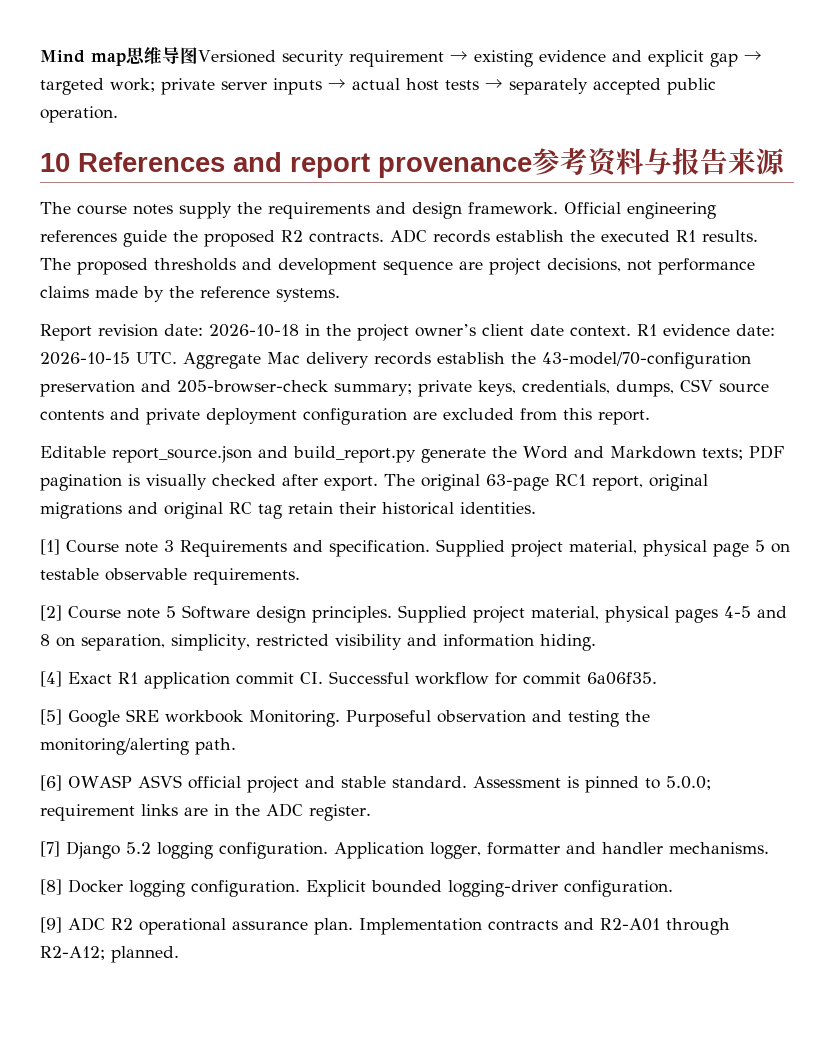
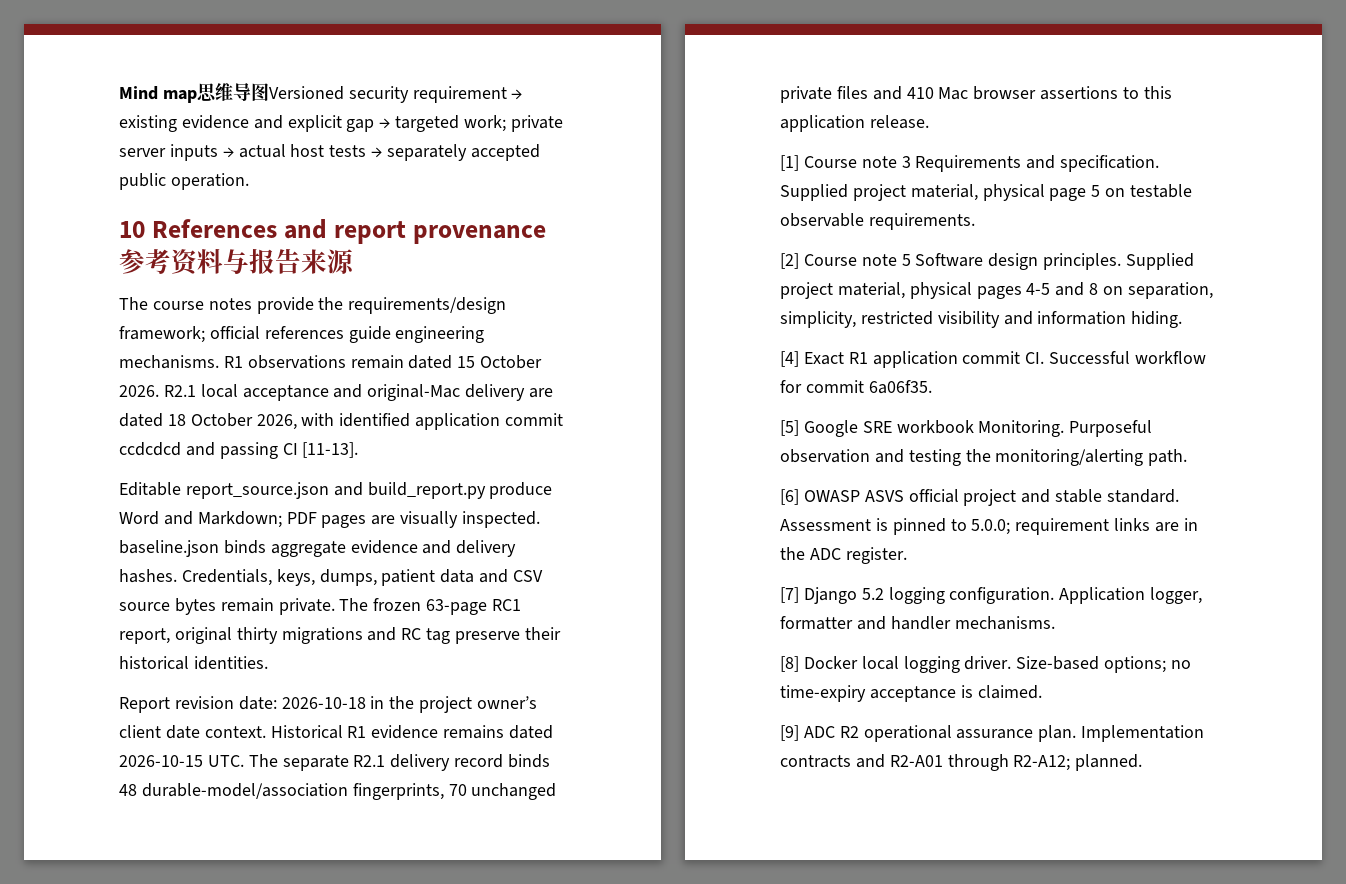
- The course notes supply the requirements and design framework. Official engineering references guide the proposed R2 contracts. ADC records establish the executed R1 results. The proposed thresholds and development sequence are project decisions, not performance claims made by the reference systems.
+ The course notes provide the requirements/design framework; official references guide engineering mechanisms. R1 observations remain dated 15 October 2026. R2.1 local acceptance and original-Mac delivery are dated 18 October 2026, with identified application commit ccdcdcd and passing CI [11-13].
+ Editable report_source.json and build_report.py produce Word and Markdown; PDF pages are visually inspected. baseline.json binds aggregate evidence and delivery hashes. Credentials, keys, dumps, patient data and CSV source bytes remain private. The frozen 63-page RC1 report, original thirty migrations and RC tag preserve their historical identities.
- R1 evidence date: 2026-10-15 UTC. Aggregate Mac delivery records establish the 43-model/70-configuration preservation and 205-browser-check summary; private keys, credentials, dumps, CSV source contents and private deployment configuration are excluded from this report.
- Editable report_source.json and build_report.py generate the Word and Markdown texts; PDF pagination is visually checked after export. The original 63-page RC1 report, original migrations and original RC tag retain their historical identities.
+ Historical R1 evidence remains dated 2026-10-15 UTC. The separate R2.1 delivery record binds 48 durable-model/association fingerprints, 70 unchanged private files and 410 Mac browser assertions to this application release.
- [8] Docker logging configuration. Explicit bounded logging-driver configuration.
+ [8] Docker local logging driver. Size-based options; no time-expiry acceptance is claimed.

